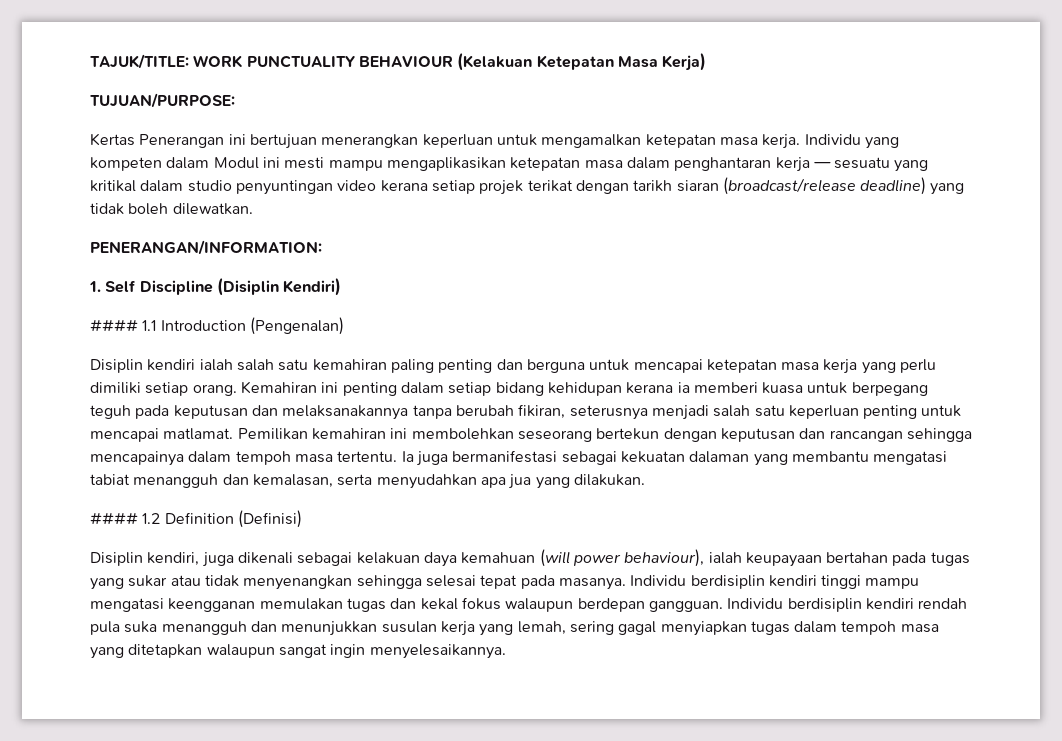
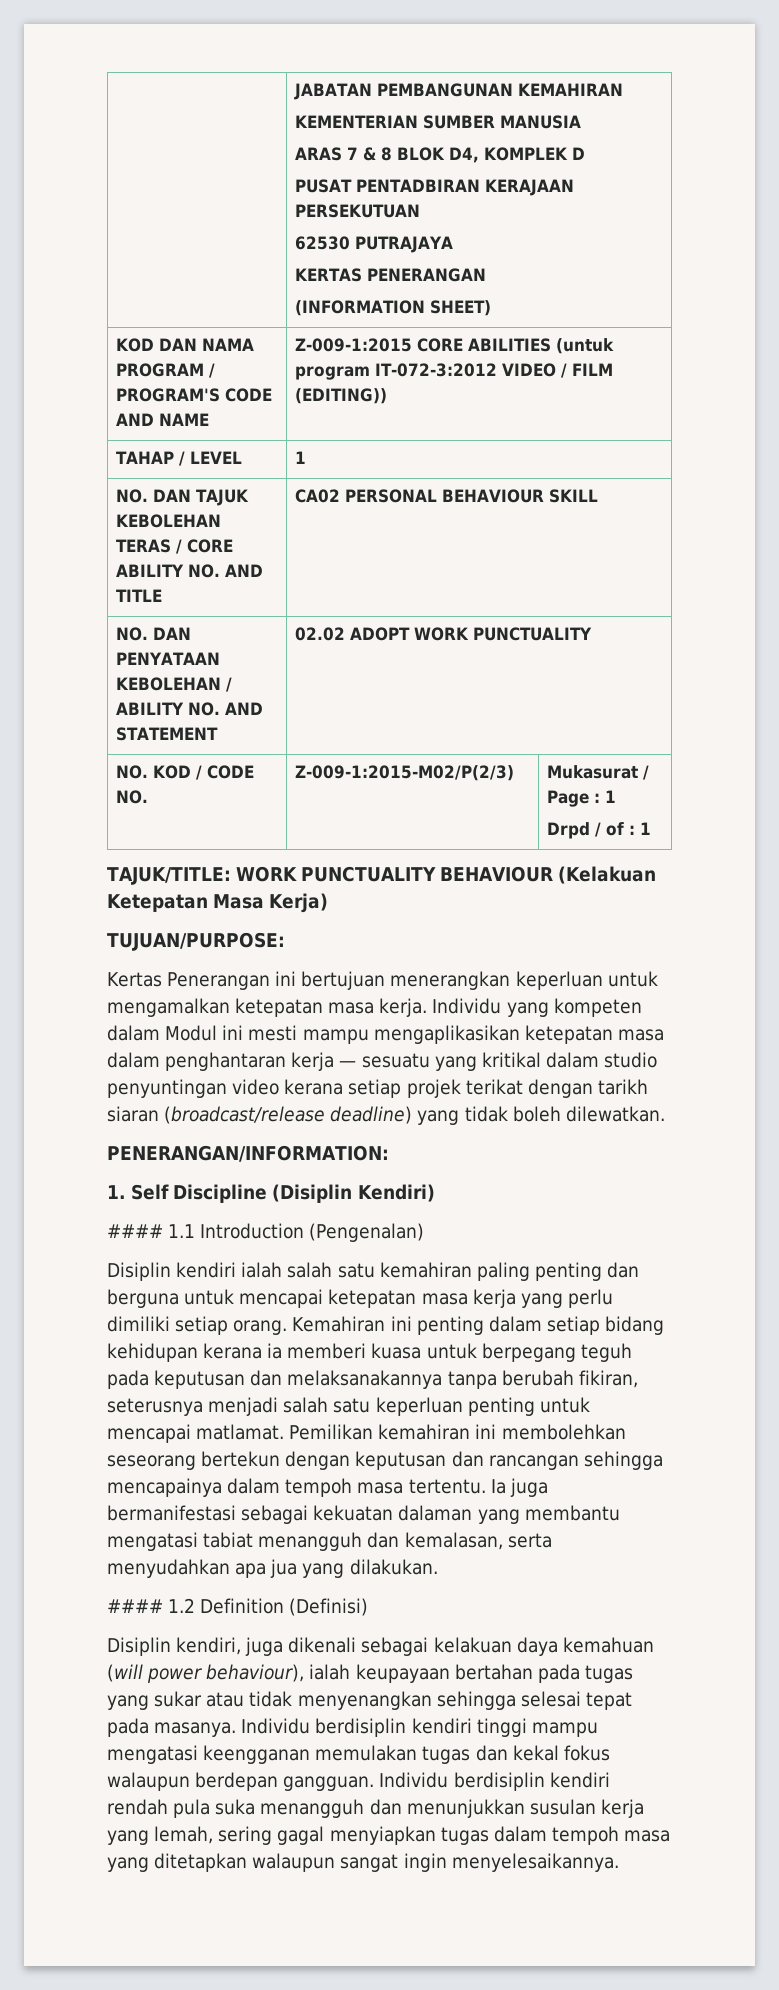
+ | JABATAN PEMBANGUNAN KEMAHIRAN
+ KEMENTERIAN SUMBER MANUSIA
+ ARAS 7 & 8 BLOK D4, KOMPLEK D
+ PUSAT PENTADBIRAN KERAJAAN PERSEKUTUAN
+ 62530 PUTRAJAYA
+ KERTAS PENERANGAN
+ (INFORMATION SHEET)
+ KOD DAN NAMA PROGRAM / PROGRAM'S CODE AND NAME | Z-009-1:2015 CORE ABILITIES (untuk program IT-072-3:2012 VIDEO / FILM (EDITING))
+ TAHAP / LEVEL | 1
+ NO. DAN TAJUK KEBOLEHAN TERAS / CORE ABILITY NO. AND TITLE | CA02 PERSONAL BEHAVIOUR SKILL
+ NO. DAN PENYATAAN KEBOLEHAN / ABILITY NO. AND STATEMENT | 02.02 ADOPT WORK PUNCTUALITY
+ NO. KOD / CODE NO. | Z-009-1:2015-M02/P(2/3) | Mukasurat / Page : 1
+ Drpd / of : 1

